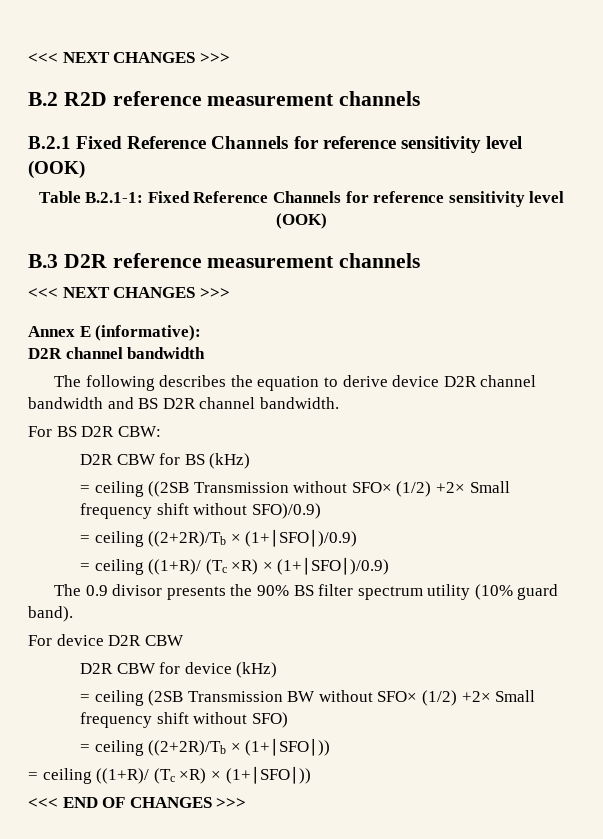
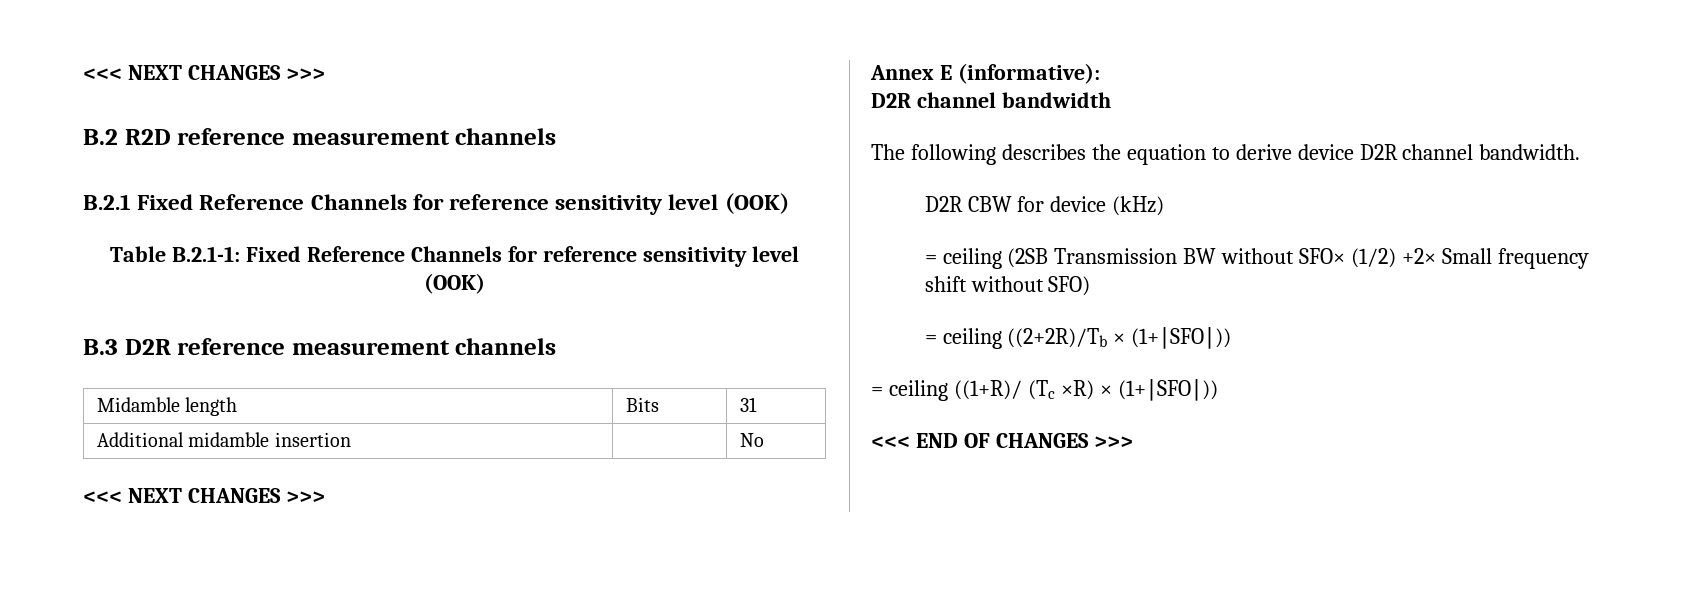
+ Midamble length | Bits | 31
+ Additional midamble insertion | | No
- The following describes the equation to derive device D2R channel bandwidth and BS D2R channel bandwidth.
- For BS D2R CBW:
- D2R CBW for BS (kHz)
- = ceiling ((2SB Transmission without SFO× (1/2) +2× Small frequency shift without SFO)/0.9)
- = ceiling ((2+2R)/Tb × (1+∣SFO∣)/0.9)
- = ceiling ((1+R)/ (Tc ×R) × (1+∣SFO∣)/0.9)
- The 0.9 divisor presents the 90% BS filter spectrum utility (10% guard band).
- For device D2R CBW
+ The following describes the equation to derive device D2R channel bandwidth.

